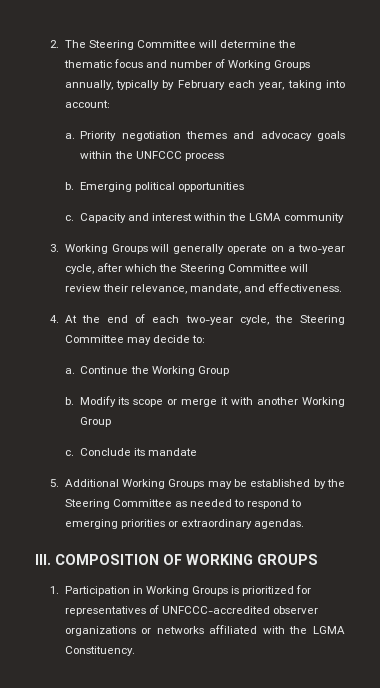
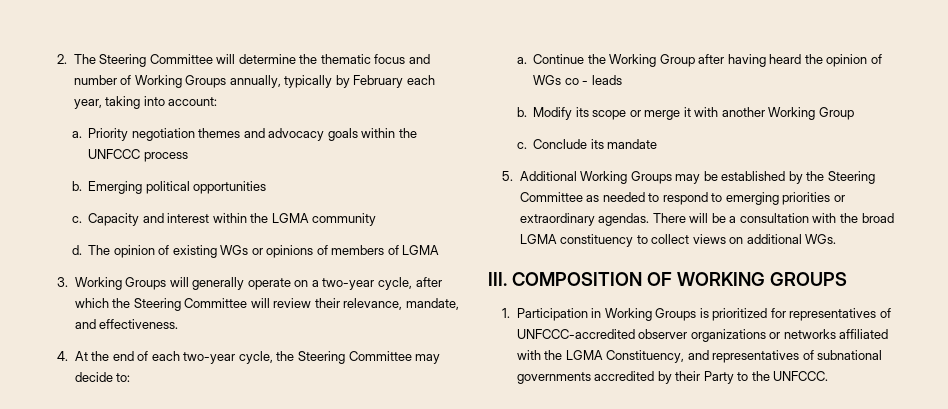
+ d. The opinion of existing WGs or opinions of members of LGMA
- Continue the Working Group
+ Continue the Working Group after having heard the opinion of WGs co - leads
+ There will be a consultation with the broad LGMA constituency to collect views on additional WGs.
- 1. Participation in Working Groups is prioritized for representatives of UNFCCC-accredited observer organizations or networks affiliated with the LGMA Constituency.
+ 1. Participation in Working Groups is prioritized for representatives of UNFCCC-accredited observer organizations or networks affiliated with the LGMA Constituency, and representatives of subnational governments accredited by their Party to the UNFCCC.

